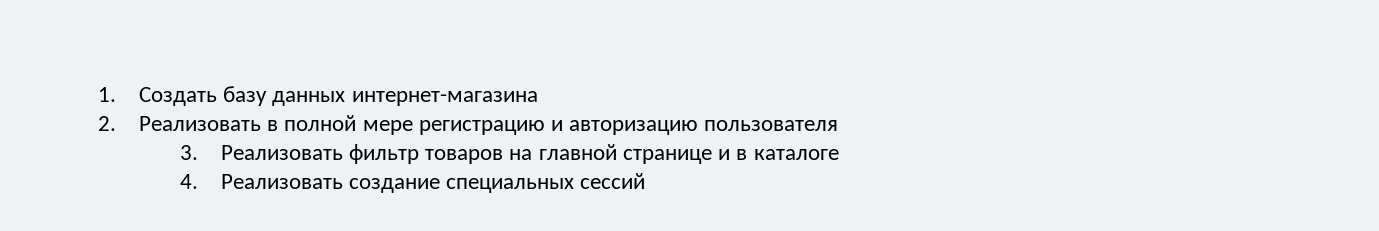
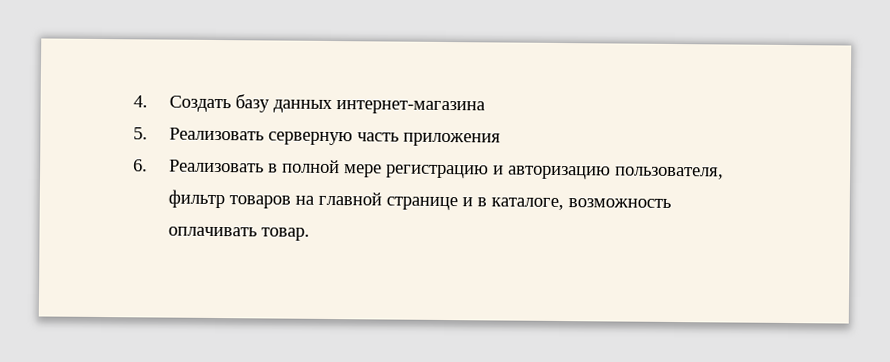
- 1. Создать базу данных интернет-магазина
+ 4. Создать базу данных интернет-магазина
- 2. Реализовать в полной мере регистрацию и авторизацию пользователя
- 3. Реализовать фильтр товаров на главной странице и в каталоге
- 4. Реализовать создание специальных сессий
+ 5. Реализовать серверную часть приложения
+ 6. Реализовать в полной мере регистрацию и авторизацию пользователя, фильтр товаров на главной странице и в каталоге, возможность оплачивать товар.

